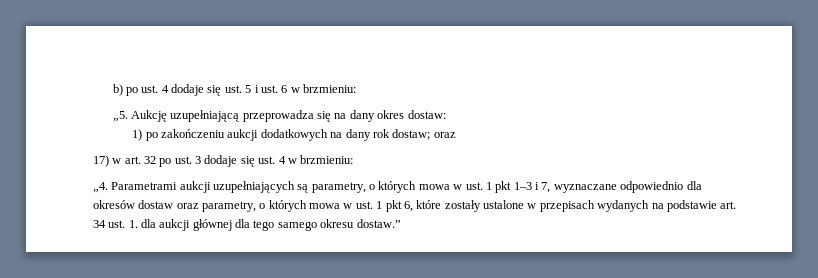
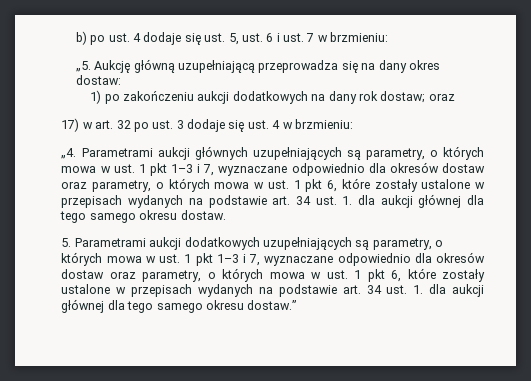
- b) po ust. 4 dodaje się ust. 5 i ust. 6 w brzmieniu:
+ b) po ust. 4 dodaje się ust. 5, ust. 6 i ust. 7 w brzmieniu:
- Aukcję uzupełniającą przeprowadza się na dany okres dostaw:
+ Aukcję główną uzupełniającą przeprowadza się na dany okres dostaw:
- Parametrami aukcji uzupełniających są parametry, o których mowa w ust. 1 pkt 1–3 i 7, wyznaczane odpowiednio dla okresów dostaw oraz parametry, o których mowa w ust. 1 pkt 6, które zostały ustalone w przepisach wydanych na podstawie art. 34 ust. 1. dla aukcji głównej dla tego samego okresu dostaw.”
+ Parametrami aukcji głównych uzupełniających są parametry, o których mowa w ust. 1 pkt 1–3 i 7, wyznaczane odpowiednio dla okresów dostaw oraz parametry, o których mowa w ust. 1 pkt 6, które zostały ustalone w przepisach wydanych na podstawie art. 34 ust. 1. dla aukcji głównej dla tego samego okresu dostaw.
+ 5. Parametrami aukcji dodatkowych uzupełniających są parametry, o których mowa w ust. 1 pkt 1–3 i 7, wyznaczane odpowiednio dla okresów dostaw oraz parametry, o których mowa w ust. 1 pkt 6, które zostały ustalone w przepisach wydanych na podstawie art. 34 ust. 1. dla aukcji głównej dla tego samego okresu dostaw.”

